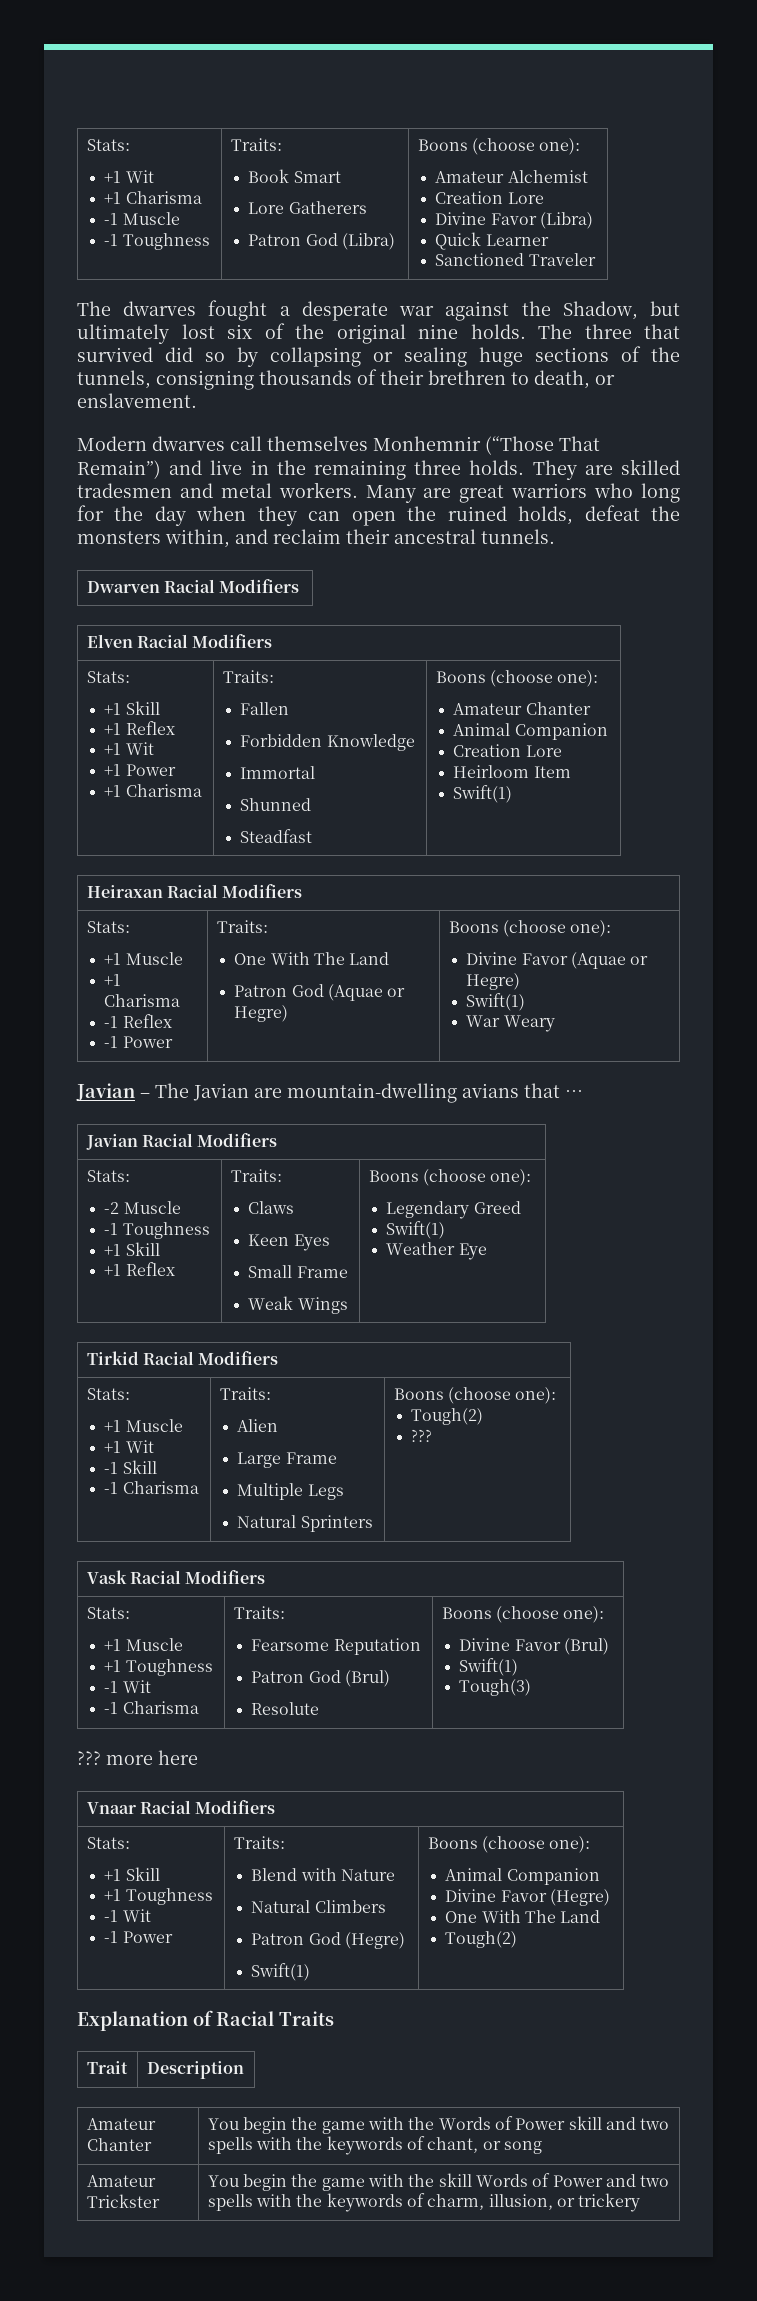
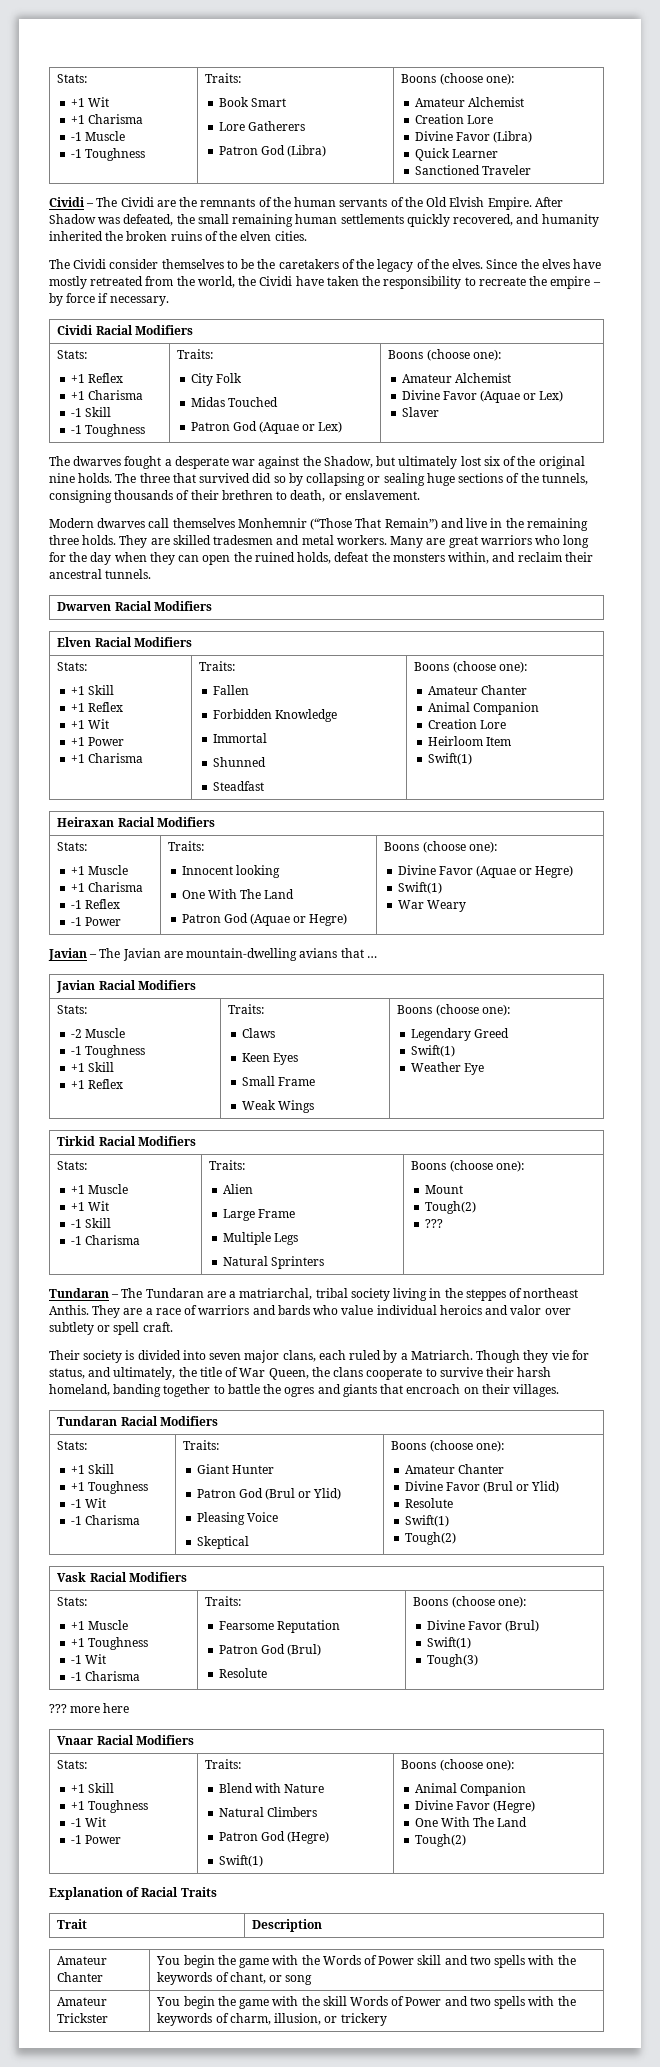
+ Cividi – The Cividi are the remnants of the human servants of the Old Elvish Empire. After Shadow was defeated, the small remaining human settlements quickly recovered, and humanity inherited the broken ruins of the elven cities.
+ The Cividi consider themselves to be the caretakers of the legacy of the elves. Since the elves have mostly retreated from the world, the Cividi have taken the responsibility to recreate the empire – by force if necessary.
+ Cividi Racial Modifiers
+ Stats:
+ +1 Reflex
+ +1 Charisma
+ -1 Skill
+ -1 Toughness | Traits:
+ City Folk
+ Midas Touched
+ Patron God (Aquae or Lex) | Boons (choose one):
+ Amateur Alchemist
+ Divine Favor (Aquae or Lex)
+ Slaver
  Heiraxan Racial Modifiers
  Stats:
  +1 Muscle
  +1 Charisma
  -1 Reflex
  -1 Power | Traits:
+ Innocent looking
  Tirkid Racial Modifiers
  Stats:
  +1 Muscle
  +1 Wit
  -1 Skill
  -1 Charisma | Traits:
  Alien
  Large Frame
  Multiple Legs
  Natural Sprinters | Boons (choose one):
+ Mount
+ Tundaran – The Tundaran are a matriarchal, tribal society living in the steppes of northeast Anthis. They are a race of warriors and bards who value individual heroics and valor over subtlety or spell craft.
+ Their society is divided into seven major clans, each ruled by a Matriarch. Though they vie for status, and ultimately, the title of War Queen, the clans cooperate to survive their harsh homeland, banding together to battle the ogres and giants that encroach on their villages.
+ Tundaran Racial Modifiers
+ Stats:
+ +1 Skill
+ +1 Toughness
+ -1 Wit
+ -1 Charisma | Traits:
+ Giant Hunter
+ Patron God (Brul or Ylid)
+ Pleasing Voice
+ Skeptical | Boons (choose one):
+ Amateur Chanter
+ Divine Favor (Brul or Ylid)
+ Resolute
+ Swift(1)
+ Tough(2)

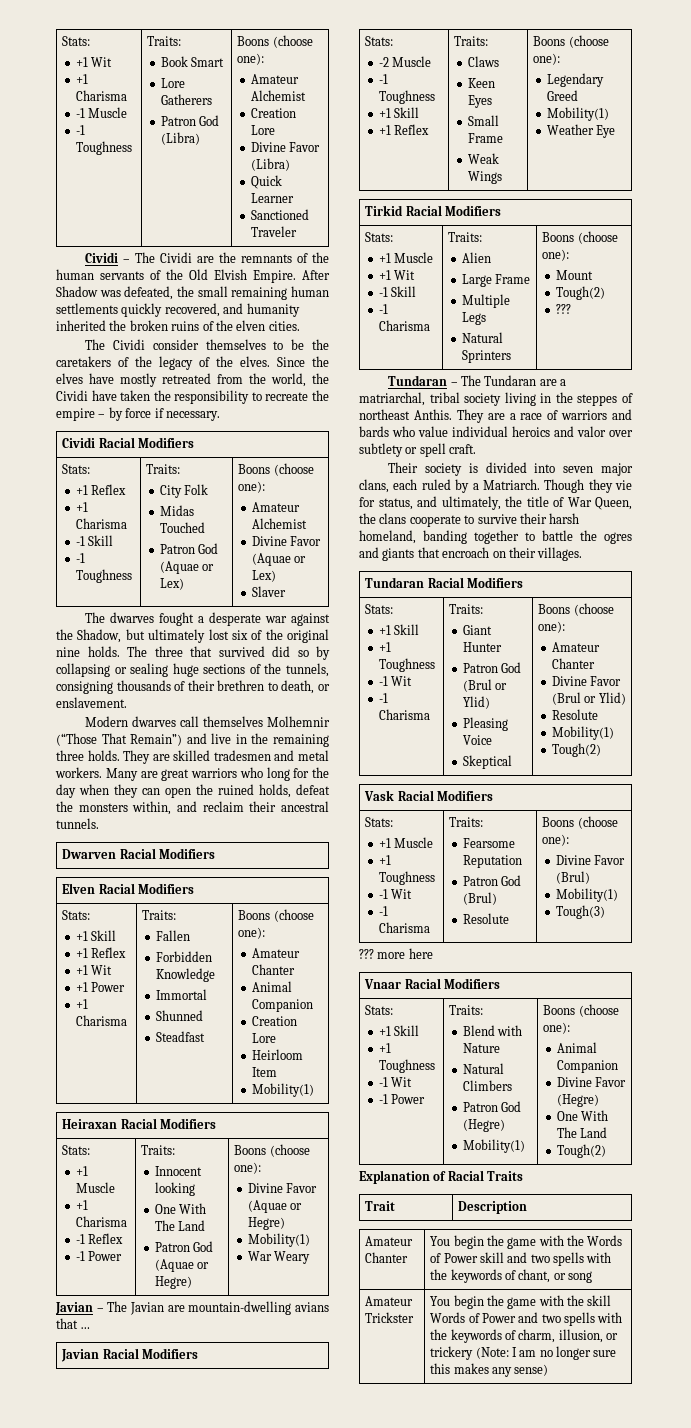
- Modern dwarves call themselves Monhemnir (“Those That Remain”) and live in the remaining three holds.
+ Modern dwarves call themselves Molhemnir (“Those That Remain”) and live in the remaining three holds.
  Elven Racial Modifiers
  Stats:
  +1 Skill
  +1 Reflex
  +1 Wit
  +1 Power
  +1 Charisma | Traits:
  Fallen
  Forbidden Knowledge
  Immortal
  Shunned
  Steadfast | Boons (choose one):
  Amateur Chanter
  Animal Companion
  Creation Lore
  Heirloom Item
- Swift(1)
+ Mobility(1)
  Heiraxan Racial Modifiers
  Stats:
  +1 Muscle
  +1 Charisma
  -1 Reflex
  -1 Power | Traits:
  Innocent looking
  One With The Land
  Patron God (Aquae or Hegre) | Boons (choose one):
  Divine Favor (Aquae or Hegre)
- Swift(1)
+ Mobility(1)
  Javian Racial Modifiers
  Stats:
  -2 Muscle
  -1 Toughness
  +1 Skill
  +1 Reflex | Traits:
  Claws
  Keen Eyes
  Small Frame
  Weak Wings | Boons (choose one):
  Legendary Greed
- Swift(1)
+ Mobility(1)
  Tundaran Racial Modifiers
  Stats:
  +1 Skill
  +1 Toughness
  -1 Wit
  -1 Charisma | Traits:
  Giant Hunter
  Patron God (Brul or Ylid)
  Pleasing Voice
  Skeptical | Boons (choose one):
  Amateur Chanter
  Divine Favor (Brul or Ylid)
  Resolute
- Swift(1)
+ Mobility(1)
  Vask Racial Modifiers
  Stats:
  +1 Muscle
  +1 Toughness
  -1 Wit
  -1 Charisma | Traits:
  Fearsome Reputation
  Patron God (Brul)
  Resolute | Boons (choose one):
  Divine Favor (Brul)
- Swift(1)
+ Mobility(1)
  Vnaar Racial Modifiers
  Stats:
  +1 Skill
  +1 Toughness
  -1 Wit
  -1 Power | Traits:
  Blend with Nature
  Natural Climbers
  Patron God (Hegre)
- Swift(1) | Boons (choose one):
+ Mobility(1) | Boons (choose one):
- Amateur Trickster | You begin the game with the skill Words of Power and two spells with the keywords of charm, illusion, or trickery
+ Amateur Trickster | You begin the game with the skill Words of Power and two spells with the keywords of charm, illusion, or trickery (Note: I am no longer sure this makes any sense)

